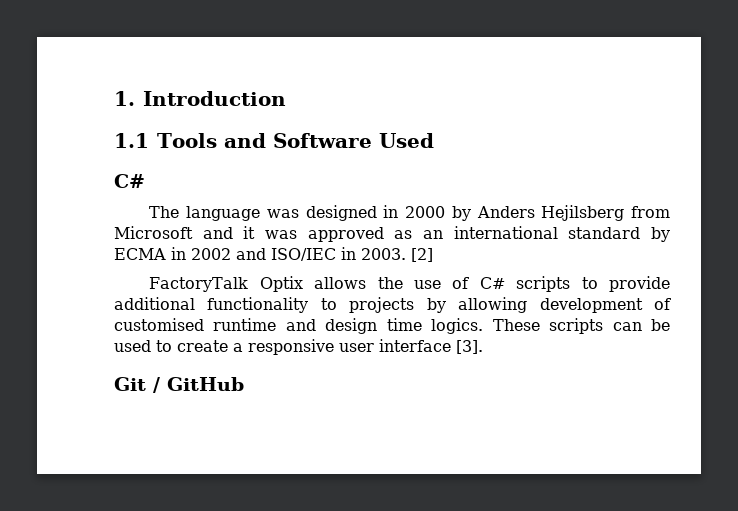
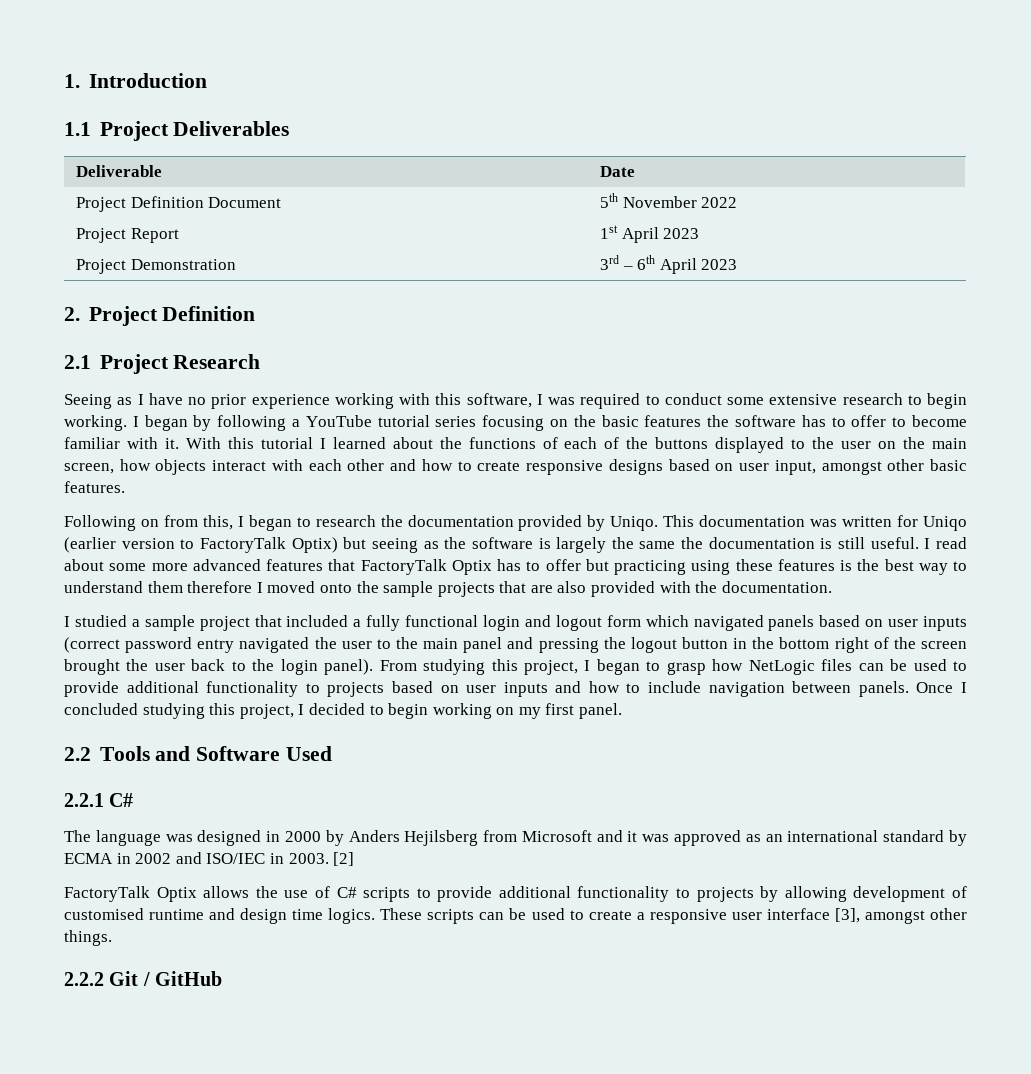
- 1.1 Tools and Software Used
- C#
+ 1.1 Project Deliverables
+ Deliverable | Date
+ Project Definition Document | 5th November 2022
+ Project Report | 1st April 2023
+ Project Demonstration | 3rd – 6th April 2023
+ 2. Project Definition
+ 2.1 Project Research
+ Seeing as I have no prior experience working with this software, I was required to conduct some extensive research to begin working. I began by following a YouTube tutorial series focusing on the basic features the software has to offer to become familiar with it. With this tutorial I learned about the functions of each of the buttons displayed to the user on the main screen, how objects interact with each other and how to create responsive designs based on user input, amongst other basic features.
+ Following on from this, I began to research the documentation provided by Uniqo. This documentation was written for Uniqo (earlier version to FactoryTalk Optix) but seeing as the software is largely the same the documentation is still useful. I read about some more advanced features that FactoryTalk Optix has to offer but practicing using these features is the best way to understand them therefore I moved onto the sample projects that are also provided with the documentation.
+ I studied a sample project that included a fully functional login and logout form which navigated panels based on user inputs (correct password entry navigated the user to the main panel and pressing the logout button in the bottom right of the screen brought the user back to the login panel). From studying this project, I began to grasp how NetLogic files can be used to provide additional functionality to projects based on user inputs and how to include navigation between panels. Once I concluded studying this project, I decided to begin working on my first panel.
+ 2.2 Tools and Software Used
+ 2.2.1 C#
- These scripts can be used to create a responsive user interface [3].
- Git / GitHub
+ These scripts can be used to create a responsive user interface [3], amongst other things.
+ 2.2.2 Git / GitHub

